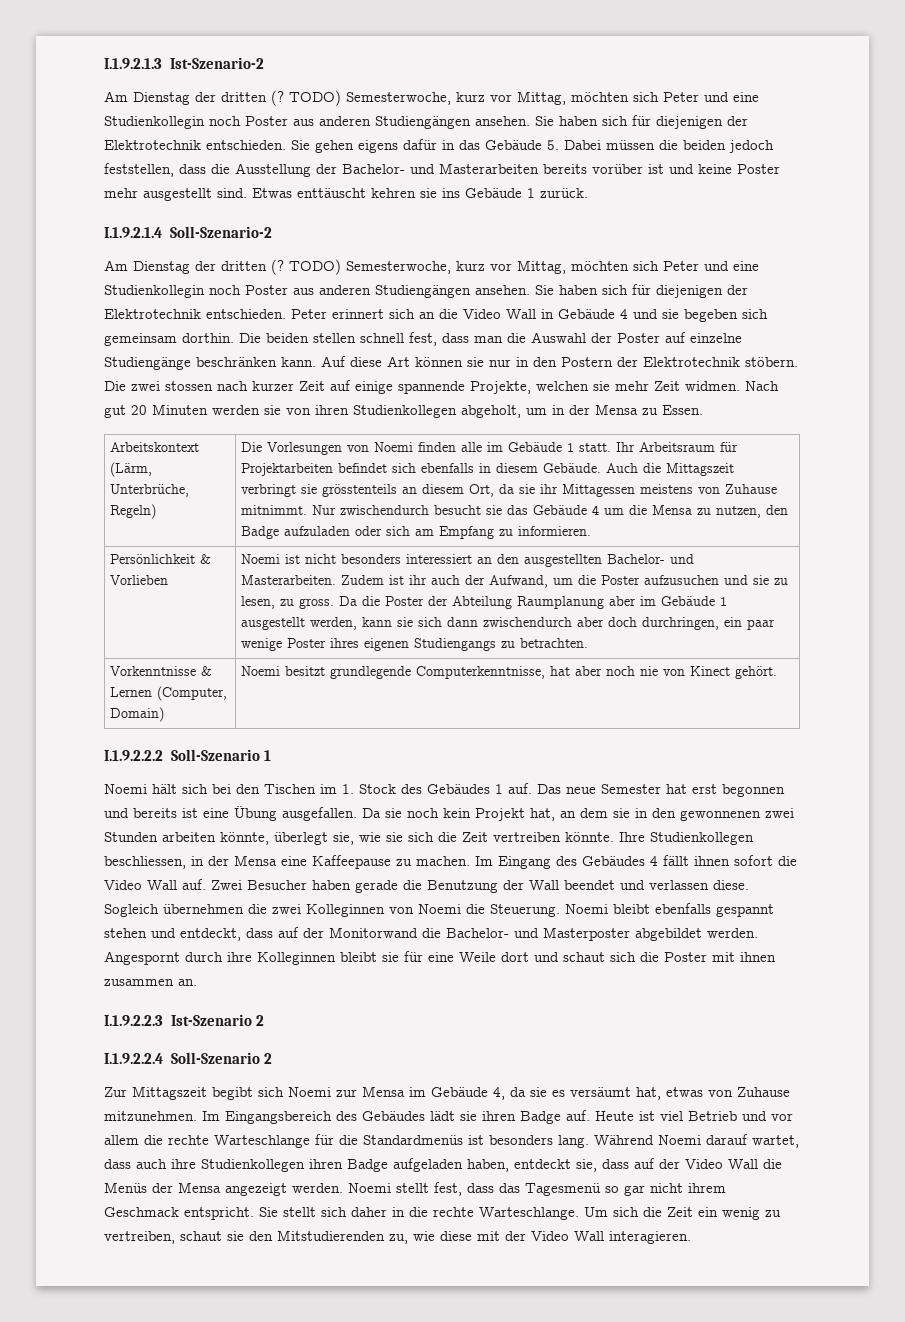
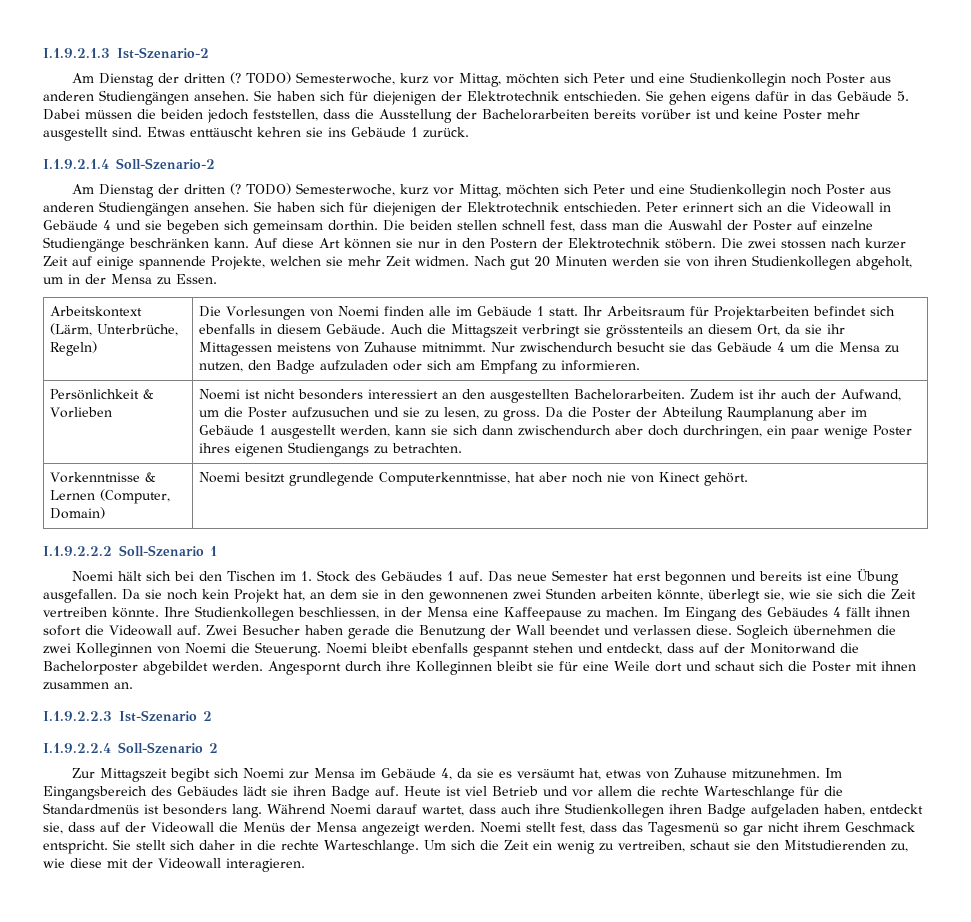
- Sie gehen eigens dafür in das Gebäude 5. Dabei müssen die beiden jedoch feststellen, dass die Ausstellung der Bachelor- und Masterarbeiten bereits vorüber ist und keine Poster mehr ausgestellt sind.
+ Sie gehen eigens dafür in das Gebäude 5. Dabei müssen die beiden jedoch feststellen, dass die Ausstellung der Bachelorarbeiten bereits vorüber ist und keine Poster mehr ausgestellt sind.
- Peter erinnert sich an die Video Wall in Gebäude 4 und sie begeben sich gemeinsam dorthin.
+ Peter erinnert sich an die Videowall in Gebäude 4 und sie begeben sich gemeinsam dorthin.
- Noemi ist nicht besonders interessiert an den ausgestellten Bachelor- und Masterarbeiten.
+ Noemi ist nicht besonders interessiert an den ausgestellten Bachelorarbeiten.
- Im Eingang des Gebäudes 4 fällt ihnen sofort die Video Wall auf.
+ Im Eingang des Gebäudes 4 fällt ihnen sofort die Videowall auf.
- Noemi bleibt ebenfalls gespannt stehen und entdeckt, dass auf der Monitorwand die Bachelor- und Masterposter abgebildet werden.
+ Noemi bleibt ebenfalls gespannt stehen und entdeckt, dass auf der Monitorwand die Bachelorposter abgebildet werden.
- Während Noemi darauf wartet, dass auch ihre Studienkollegen ihren Badge aufgeladen haben, entdeckt sie, dass auf der Video Wall die Menüs der Mensa angezeigt werden.
+ Während Noemi darauf wartet, dass auch ihre Studienkollegen ihren Badge aufgeladen haben, entdeckt sie, dass auf der Videowall die Menüs der Mensa angezeigt werden.
- Um sich die Zeit ein wenig zu vertreiben, schaut sie den Mitstudierenden zu, wie diese mit der Video Wall interagieren.
+ Um sich die Zeit ein wenig zu vertreiben, schaut sie den Mitstudierenden zu, wie diese mit der Videowall interagieren.

